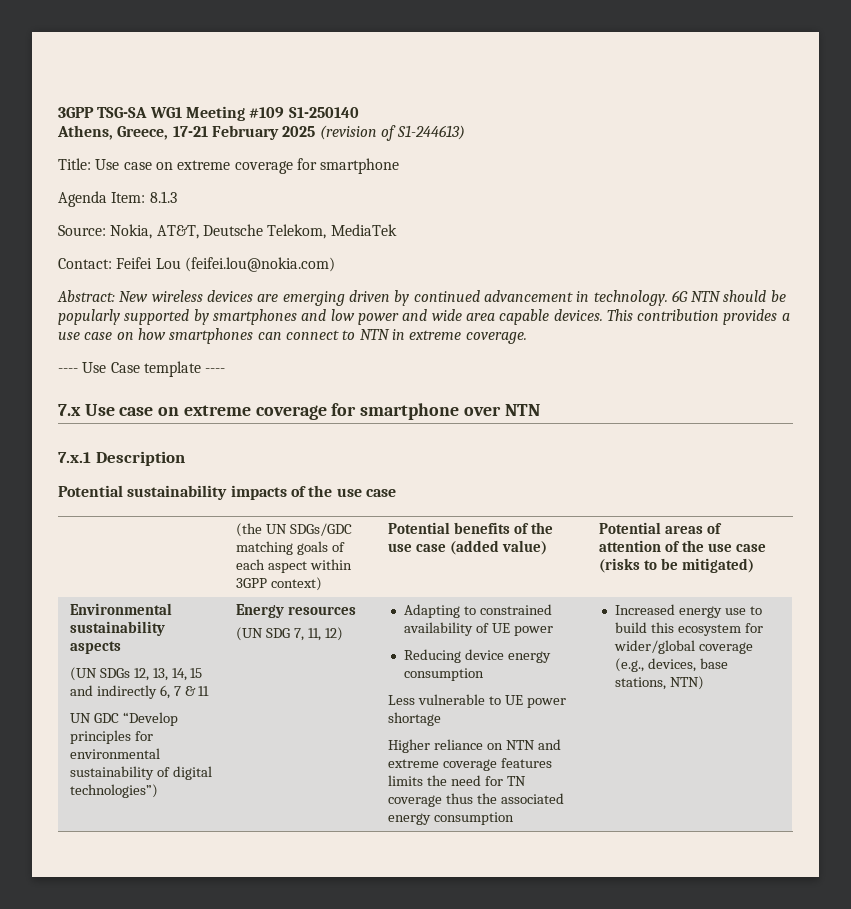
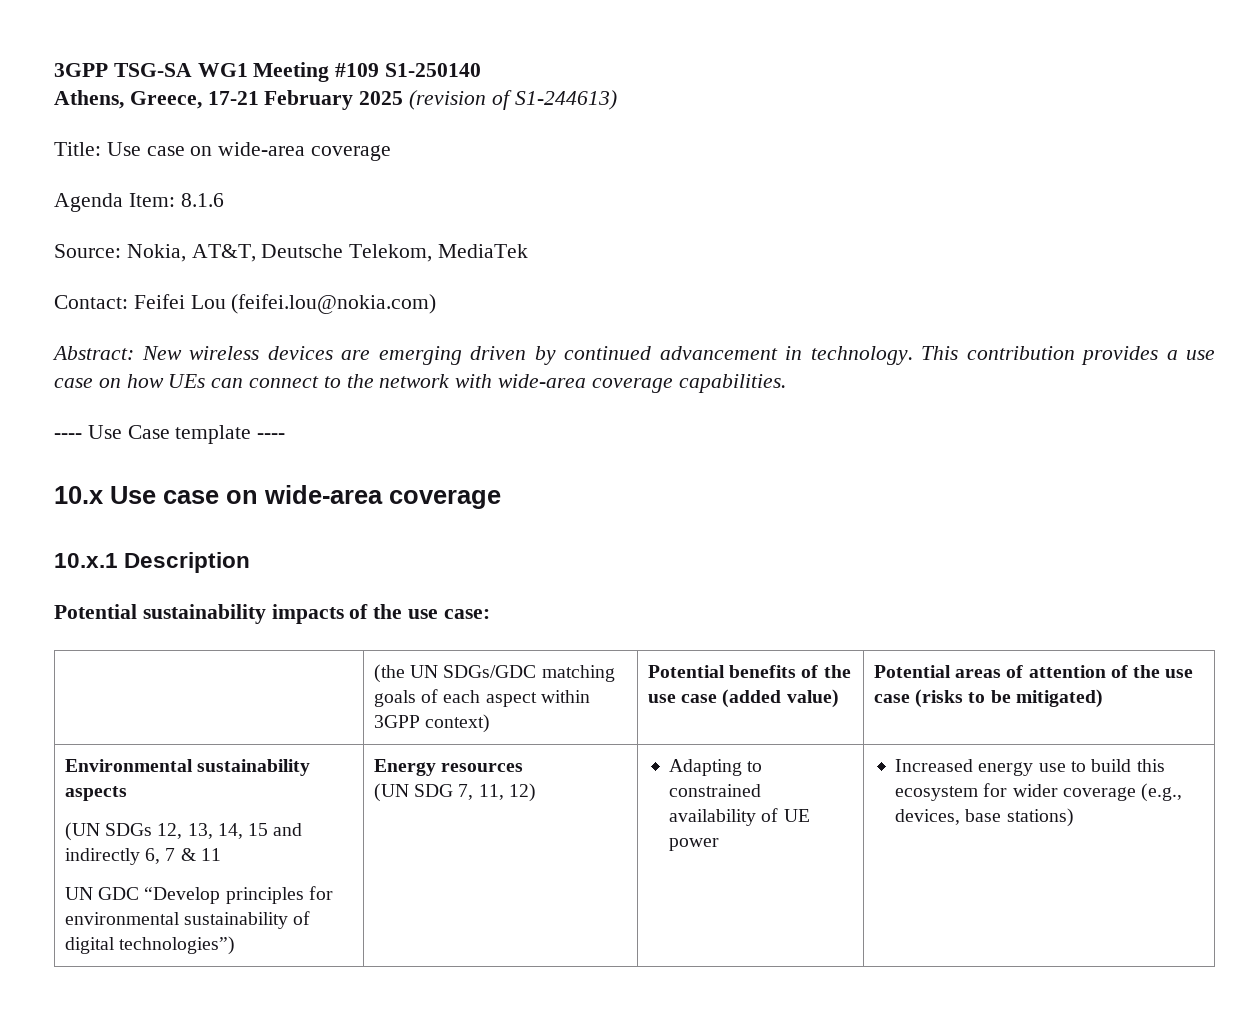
- Title: Use case on extreme coverage for smartphone
+ Title: Use case on wide-area coverage
- Agenda Item: 8.1.3
+ Agenda Item: 8.1.6
- 6G NTN should be popularly supported by smartphones and low power and wide area capable devices.
- This contribution provides a use case on how smartphones can connect to NTN in extreme coverage.
+ This contribution provides a use case on how UEs can connect to the network with wide-area coverage capabilities.
- 7.x Use case on extreme coverage for smartphone over NTN
- 7.x.1 Description
+ 10.x Use case on wide-area coverage
+ 10.x.1 Description
- Potential sustainability impacts of the use case
+ Potential sustainability impacts of the use case:
- Reducing device energy consumption
- Less vulnerable to UE power shortage
- Higher reliance on NTN and extreme coverage features limits the need for TN coverage thus the associated energy consumption
- Increased energy use to build this ecosystem for wider/global coverage (e.g., devices, base stations, NTN)
+ Increased energy use to build this ecosystem for wider coverage (e.g., devices, base stations)

